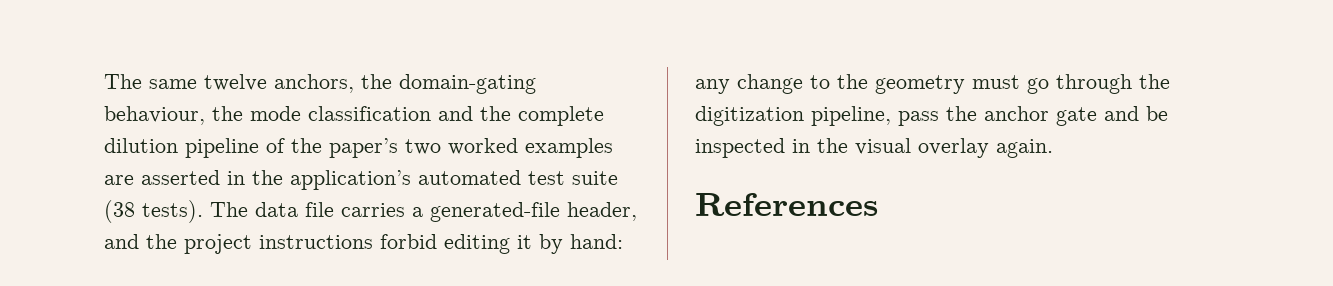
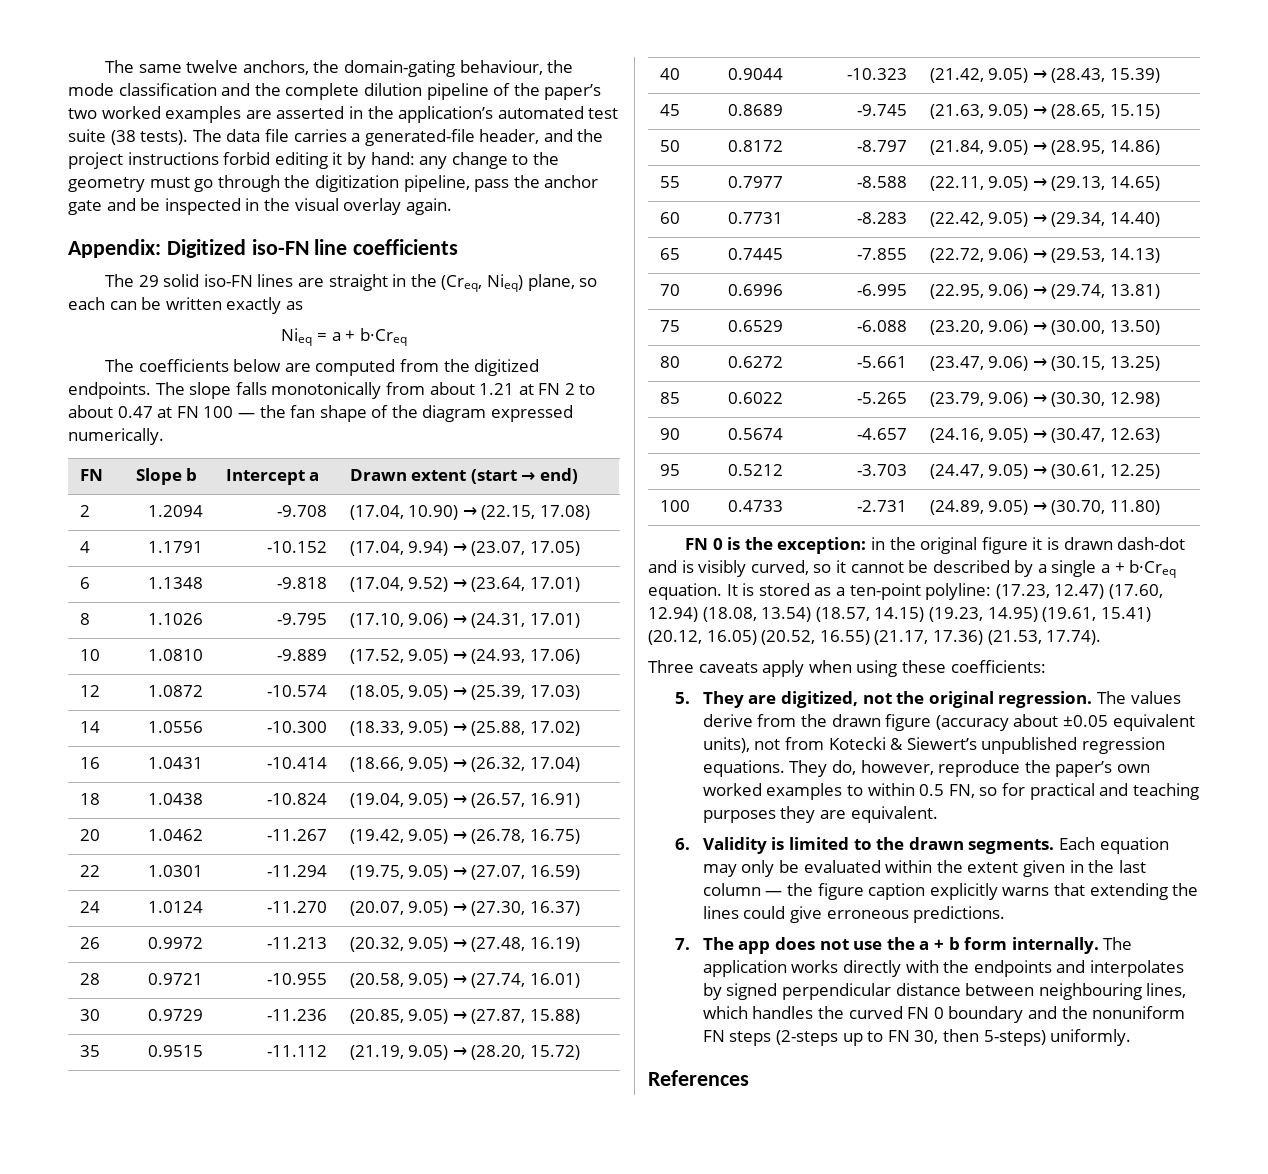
+ Appendix: Digitized iso-FN line coefficients
+ The 29 solid iso-FN lines are straight in the (Creq, Nieq) plane, so each can be written exactly as
+ Nieq = a + b·Creq
+ The coefficients below are computed from the digitized endpoints. The slope falls monotonically from about 1.21 at FN 2 to about 0.47 at FN 100 — the fan shape of the diagram expressed numerically.
+ FN | Slope b | Intercept a | Drawn extent (start → end)
+ 2 | 1.2094 | -9.708 | (17.04, 10.90) → (22.15, 17.08)
+ 4 | 1.1791 | -10.152 | (17.04, 9.94) → (23.07, 17.05)
+ 6 | 1.1348 | -9.818 | (17.04, 9.52) → (23.64, 17.01)
+ 8 | 1.1026 | -9.795 | (17.10, 9.06) → (24.31, 17.01)
+ 10 | 1.0810 | -9.889 | (17.52, 9.05) → (24.93, 17.06)
+ 12 | 1.0872 | -10.574 | (18.05, 9.05) → (25.39, 17.03)
+ 14 | 1.0556 | -10.300 | (18.33, 9.05) → (25.88, 17.02)
+ 16 | 1.0431 | -10.414 | (18.66, 9.05) → (26.32, 17.04)
+ 18 | 1.0438 | -10.824 | (19.04, 9.05) → (26.57, 16.91)
+ 20 | 1.0462 | -11.267 | (19.42, 9.05) → (26.78, 16.75)
+ 22 | 1.0301 | -11.294 | (19.75, 9.05) → (27.07, 16.59)
+ 24 | 1.0124 | -11.270 | (20.07, 9.05) → (27.30, 16.37)
+ 26 | 0.9972 | -11.213 | (20.32, 9.05) → (27.48, 16.19)
+ 28 | 0.9721 | -10.955 | (20.58, 9.05) → (27.74, 16.01)
+ 30 | 0.9729 | -11.236 | (20.85, 9.05) → (27.87, 15.88)
+ 35 | 0.9515 | -11.112 | (21.19, 9.05) → (28.20, 15.72)
+ 40 | 0.9044 | -10.323 | (21.42, 9.05) → (28.43, 15.39)
+ 45 | 0.8689 | -9.745 | (21.63, 9.05) → (28.65, 15.15)
+ 50 | 0.8172 | -8.797 | (21.84, 9.05) → (28.95, 14.86)
+ 55 | 0.7977 | -8.588 | (22.11, 9.05) → (29.13, 14.65)
+ 60 | 0.7731 | -8.283 | (22.42, 9.05) → (29.34, 14.40)
+ 65 | 0.7445 | -7.855 | (22.72, 9.06) → (29.53, 14.13)
+ 70 | 0.6996 | -6.995 | (22.95, 9.06) → (29.74, 13.81)
+ 75 | 0.6529 | -6.088 | (23.20, 9.06) → (30.00, 13.50)
+ 80 | 0.6272 | -5.661 | (23.47, 9.06) → (30.15, 13.25)
+ 85 | 0.6022 | -5.265 | (23.79, 9.06) → (30.30, 12.98)
+ 90 | 0.5674 | -4.657 | (24.16, 9.05) → (30.47, 12.63)
+ 95 | 0.5212 | -3.703 | (24.47, 9.05) → (30.61, 12.25)
+ 100 | 0.4733 | -2.731 | (24.89, 9.05) → (30.70, 11.80)
+ FN 0 is the exception: in the original figure it is drawn dash-dot and is visibly curved, so it cannot be described by a single a + b·Creq equation. It is stored as a ten-point polyline: (17.23, 12.47) (17.60, 12.94) (18.08, 13.54) (18.57, 14.15) (19.23, 14.95) (19.61, 15.41) (20.12, 16.05) (20.52, 16.55) (21.17, 17.36) (21.53, 17.74).
+ Three caveats apply when using these coefficients:
+ 5. They are digitized, not the original regression. The values derive from the drawn figure (accuracy about ±0.05 equivalent units), not from Kotecki & Siewert’s unpublished regression equations. They do, however, reproduce the paper’s own worked examples to within 0.5 FN, so for practical and teaching purposes they are equivalent.
+ 6. Validity is limited to the drawn segments. Each equation may only be evaluated within the extent given in the last column — the figure caption explicitly warns that extending the lines could give erroneous predictions.
+ 7. The app does not use the a + b form internally. The application works directly with the endpoints and interpolates by signed perpendicular distance between neighbouring lines, which handles the curved FN 0 boundary and the nonuniform FN steps (2-steps up to FN 30, then 5-steps) uniformly.

